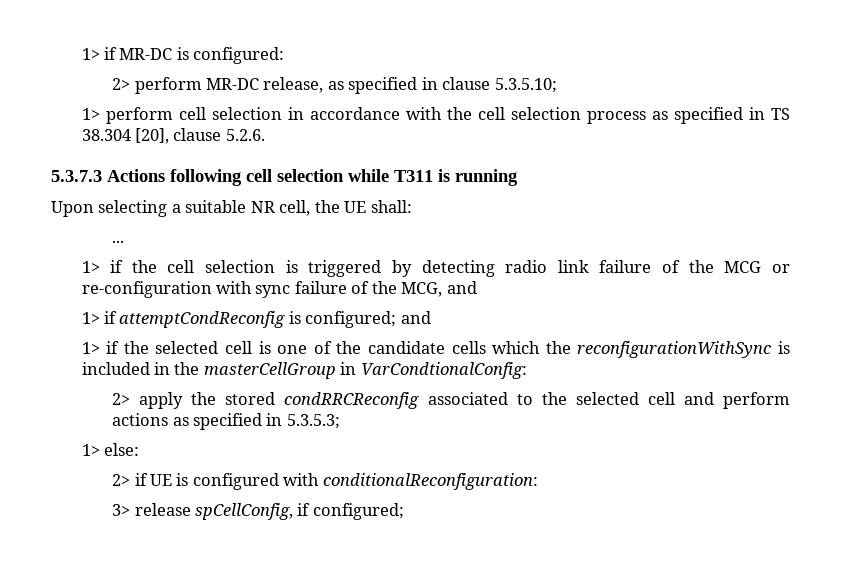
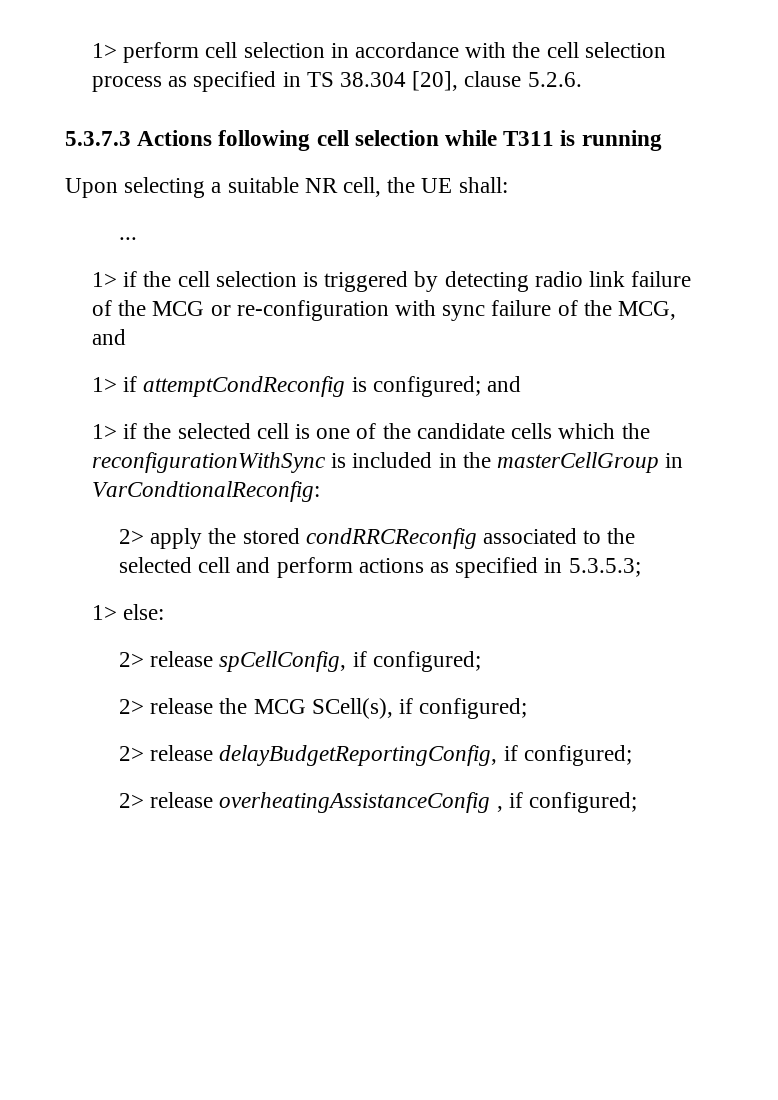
- 1> if MR-DC is configured:
- 2> perform MR-DC release, as specified in clause 5.3.5.10;
- 1> if the selected cell is one of the candidate cells which the reconfigurationWithSync is included in the masterCellGroup in VarCondtionalConfig:
+ 1> if the selected cell is one of the candidate cells which the reconfigurationWithSync is included in the masterCellGroup in VarCondtionalReconfig:
- 2> if UE is configured with conditionalReconfiguration:
- 3> release spCellConfig, if configured;
+ 2> release spCellConfig, if configured;
+ 2> release the MCG SCell(s), if configured;
+ 2> release delayBudgetReportingConfig, if configured;
+ 2> release overheatingAssistanceConfig , if configured;

